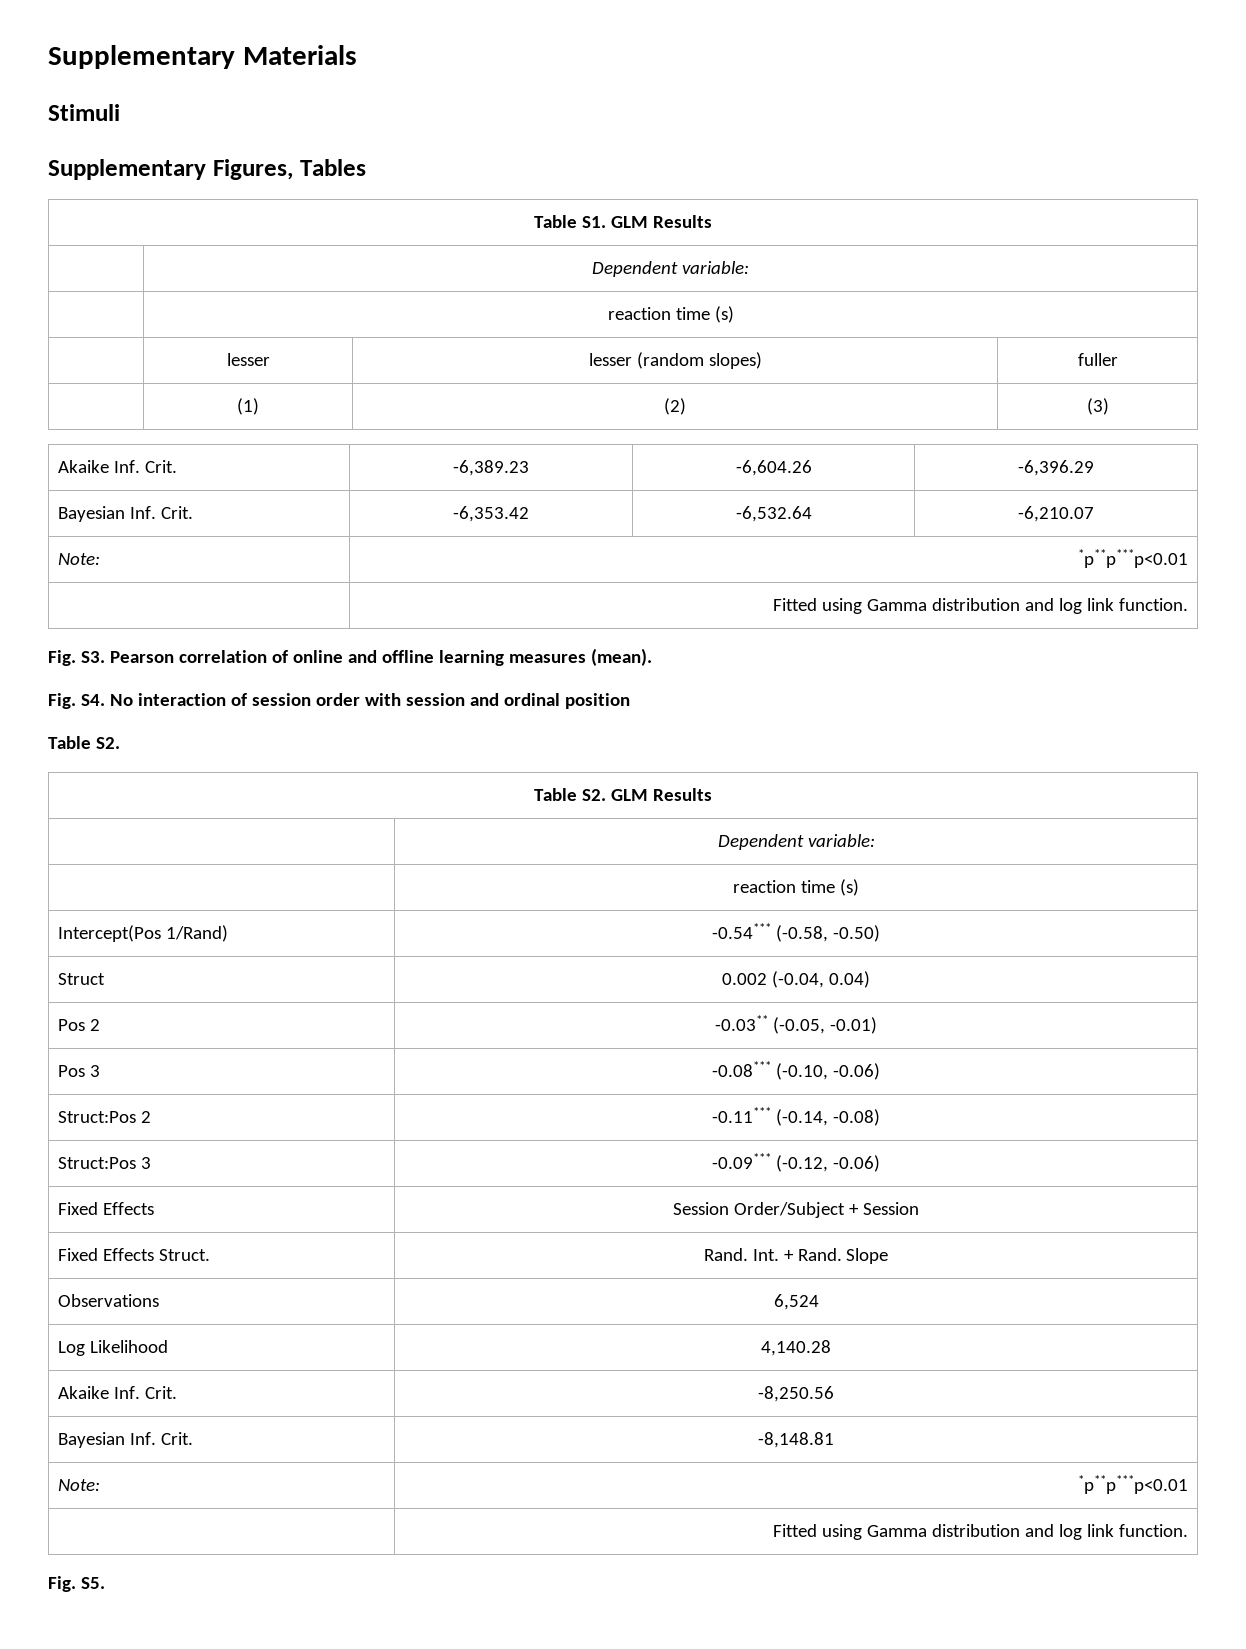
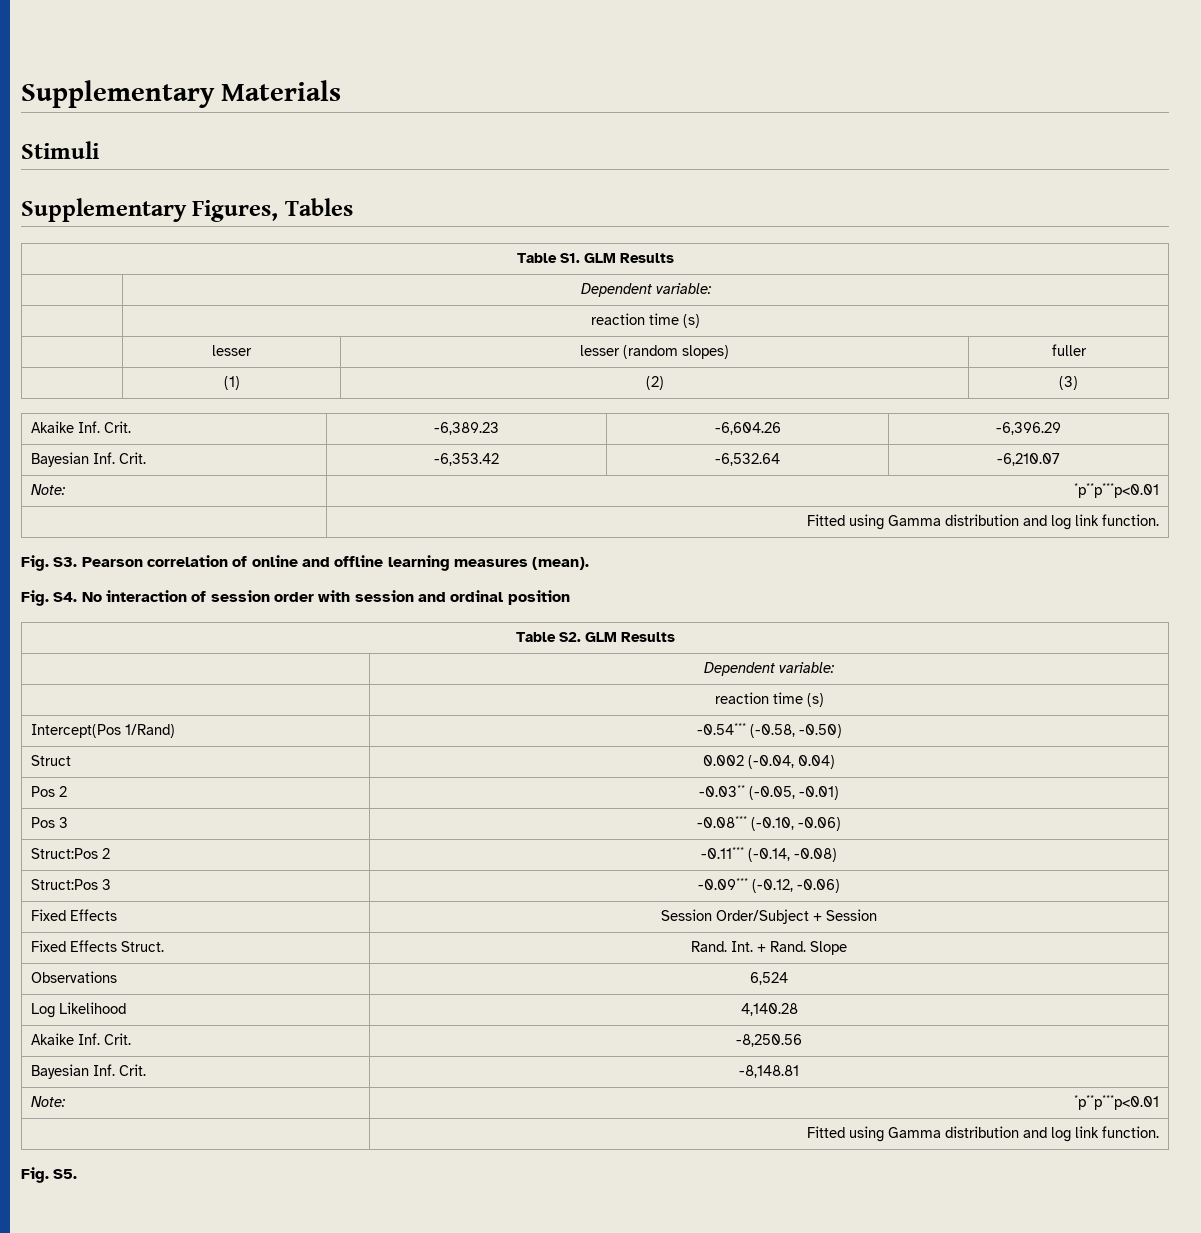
  Fig. S4. No interaction of session order with session and ordinal position
- Table S2.

